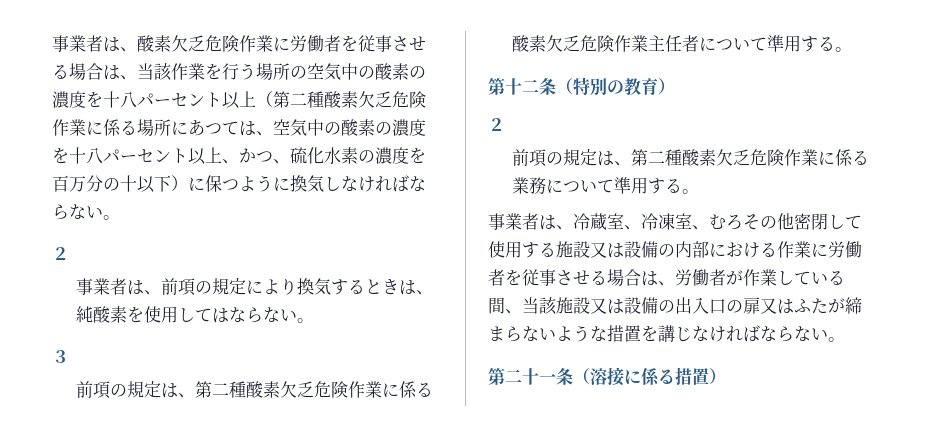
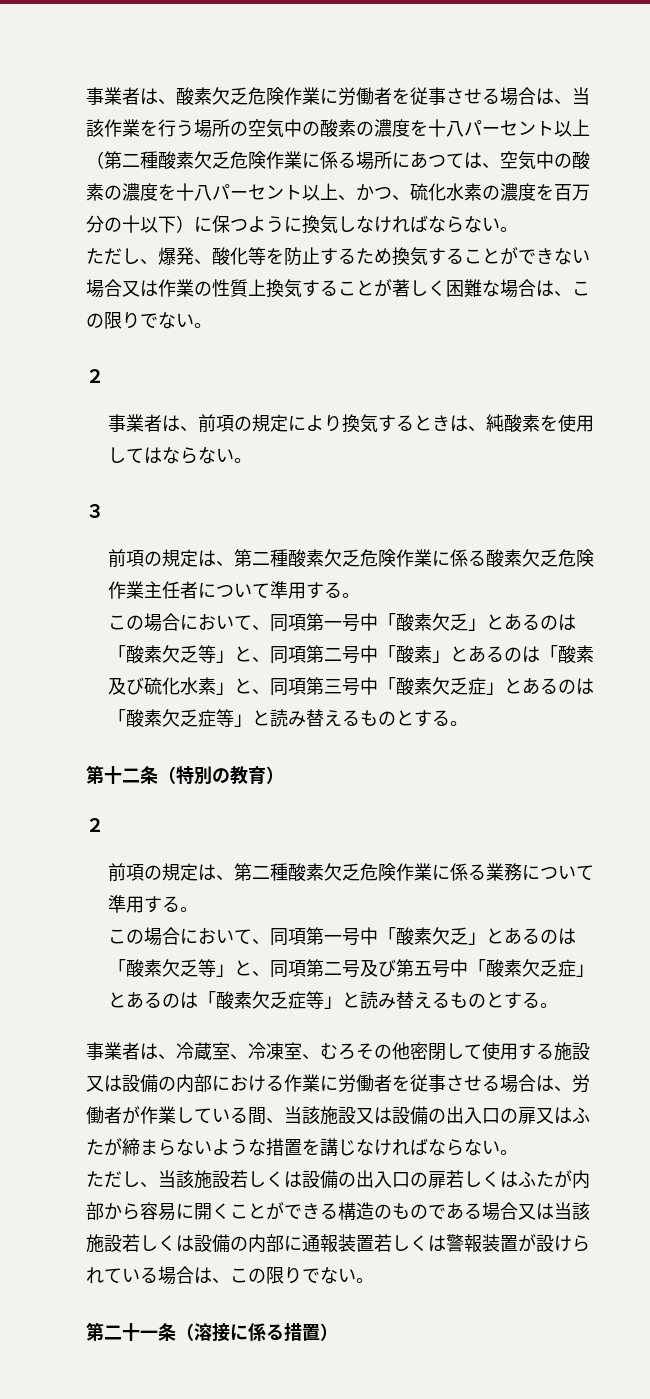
+ ただし、爆発、酸化等を防止するため換気することができない場合又は作業の性質上換気することが著しく困難な場合は、この限りでない。
+ この場合において、同項第一号中「酸素欠乏」とあるのは「酸素欠乏等」と、同項第二号中「酸素」とあるのは「酸素及び硫化水素」と、同項第三号中「酸素欠乏症」とあるのは「酸素欠乏症等」と読み替えるものとする。
+ この場合において、同項第一号中「酸素欠乏」とあるのは「酸素欠乏等」と、同項第二号及び第五号中「酸素欠乏症」とあるのは「酸素欠乏症等」と読み替えるものとする。
+ ただし、当該施設若しくは設備の出入口の扉若しくはふたが内部から容易に開くことができる構造のものである場合又は当該施設若しくは設備の内部に通報装置若しくは警報装置が設けられている場合は、この限りでない。

